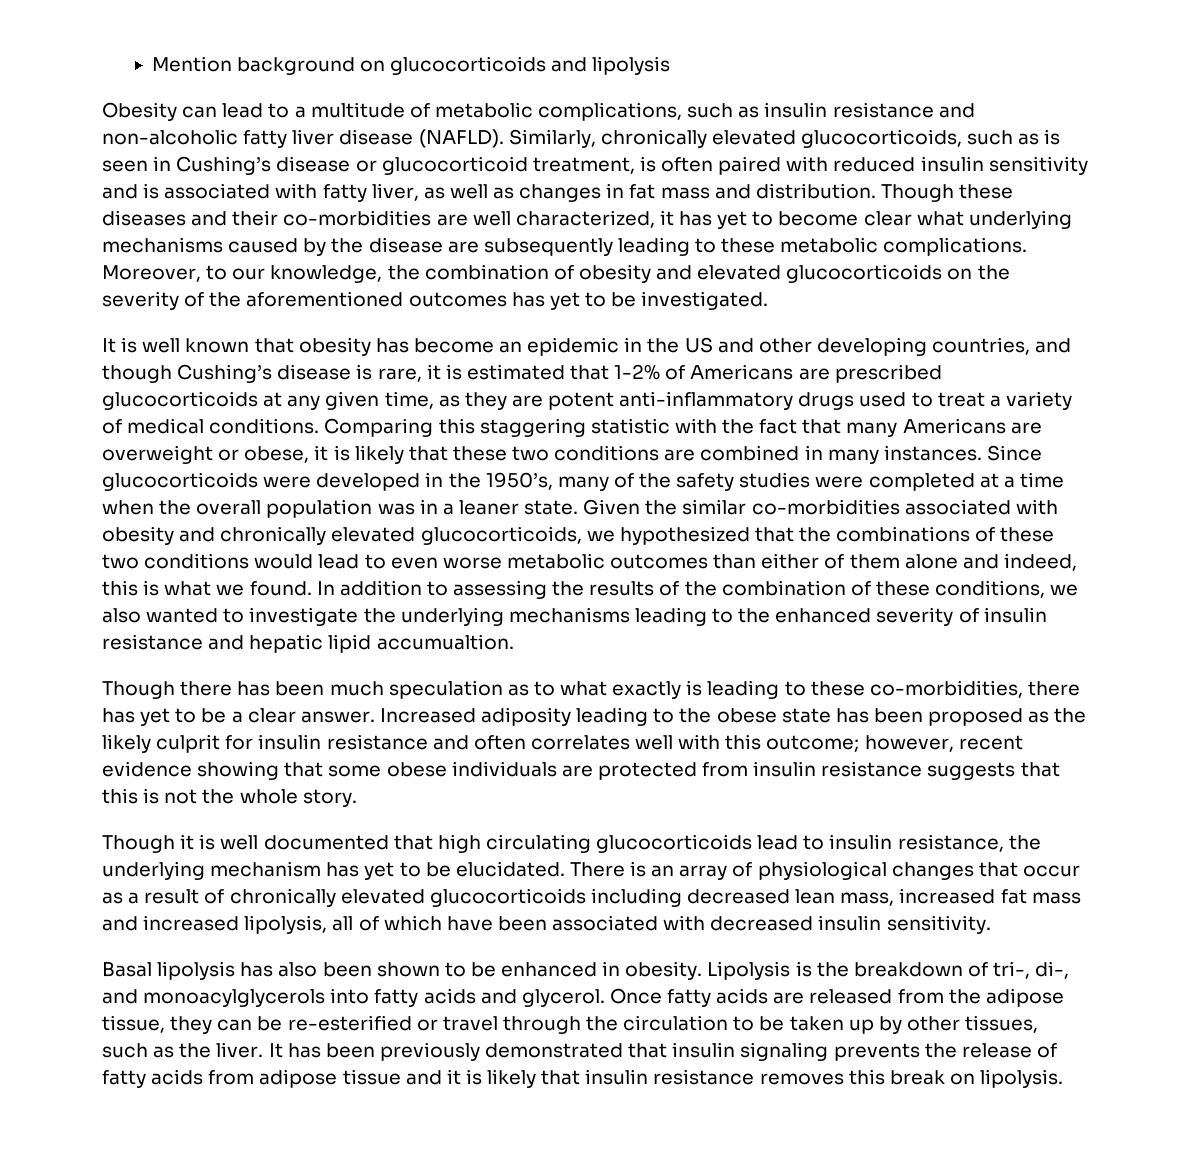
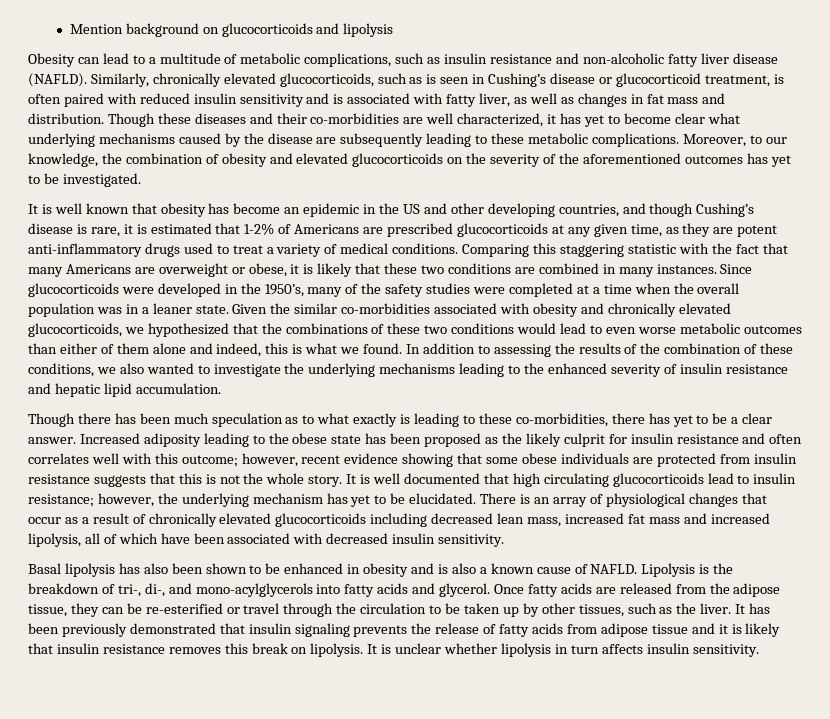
- In addition to assessing the results of the combination of these conditions, we also wanted to investigate the underlying mechanisms leading to the enhanced severity of insulin resistance and hepatic lipid accumualtion.
+ In addition to assessing the results of the combination of these conditions, we also wanted to investigate the underlying mechanisms leading to the enhanced severity of insulin resistance and hepatic lipid accumulation.
- however, recent evidence showing that some obese individuals are protected from insulin resistance suggests that this is not the whole story.
- Though it is well documented that high circulating glucocorticoids lead to insulin resistance, the underlying mechanism has yet to be elucidated.
+ however, recent evidence showing that some obese individuals are protected from insulin resistance suggests that this is not the whole story. It is well documented that high circulating glucocorticoids lead to insulin resistance; however, the underlying mechanism has yet to be elucidated.
- Basal lipolysis has also been shown to be enhanced in obesity.
+ Basal lipolysis has also been shown to be enhanced in obesity and is also a known cause of NAFLD.
- Lipolysis is the breakdown of tri-, di-, and monoacylglycerols into fatty acids and glycerol.
+ Lipolysis is the breakdown of tri-, di-, and mono-acylglycerols into fatty acids and glycerol.
+ It is unclear whether lipolysis in turn affects insulin sensitivity.

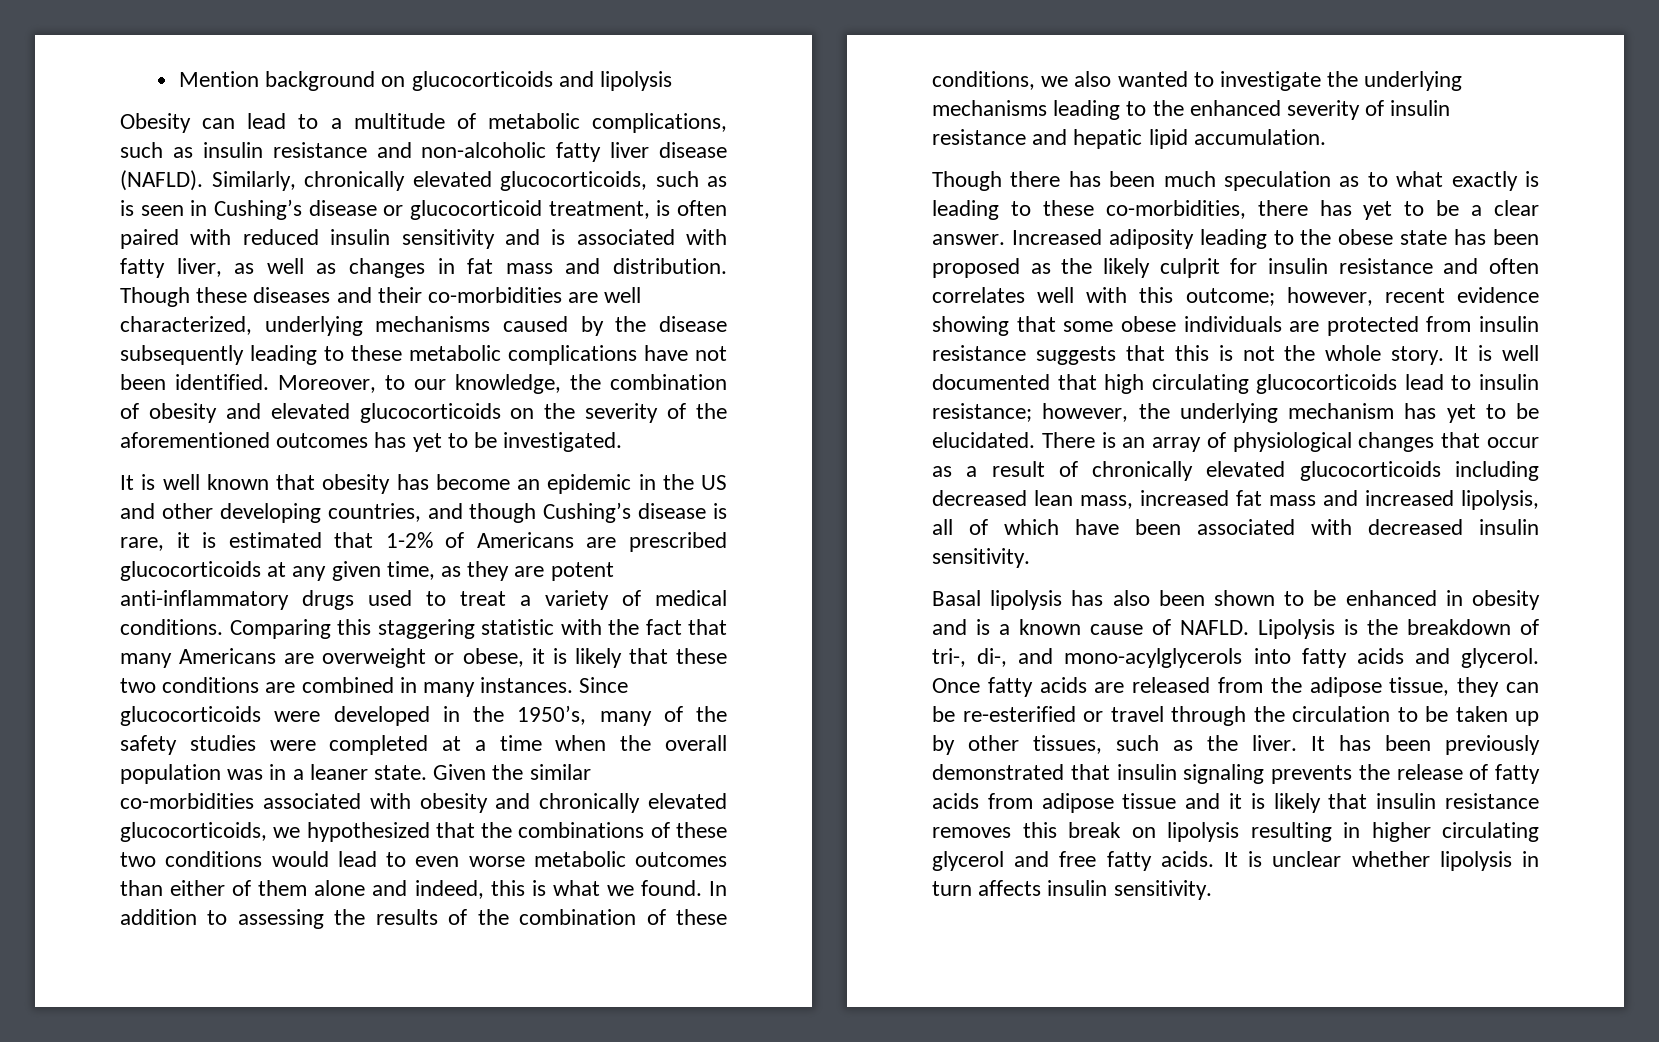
- Though these diseases and their co-morbidities are well characterized, it has yet to become clear what underlying mechanisms caused by the disease are subsequently leading to these metabolic complications.
+ Though these diseases and their co-morbidities are well characterized, underlying mechanisms caused by the disease subsequently leading to these metabolic complications have not been identified.
- Basal lipolysis has also been shown to be enhanced in obesity and is also a known cause of NAFLD.
+ Basal lipolysis has also been shown to be enhanced in obesity and is a known cause of NAFLD.
- It has been previously demonstrated that insulin signaling prevents the release of fatty acids from adipose tissue and it is likely that insulin resistance removes this break on lipolysis.
+ It has been previously demonstrated that insulin signaling prevents the release of fatty acids from adipose tissue and it is likely that insulin resistance removes this break on lipolysis resulting in higher circulating glycerol and free fatty acids.

